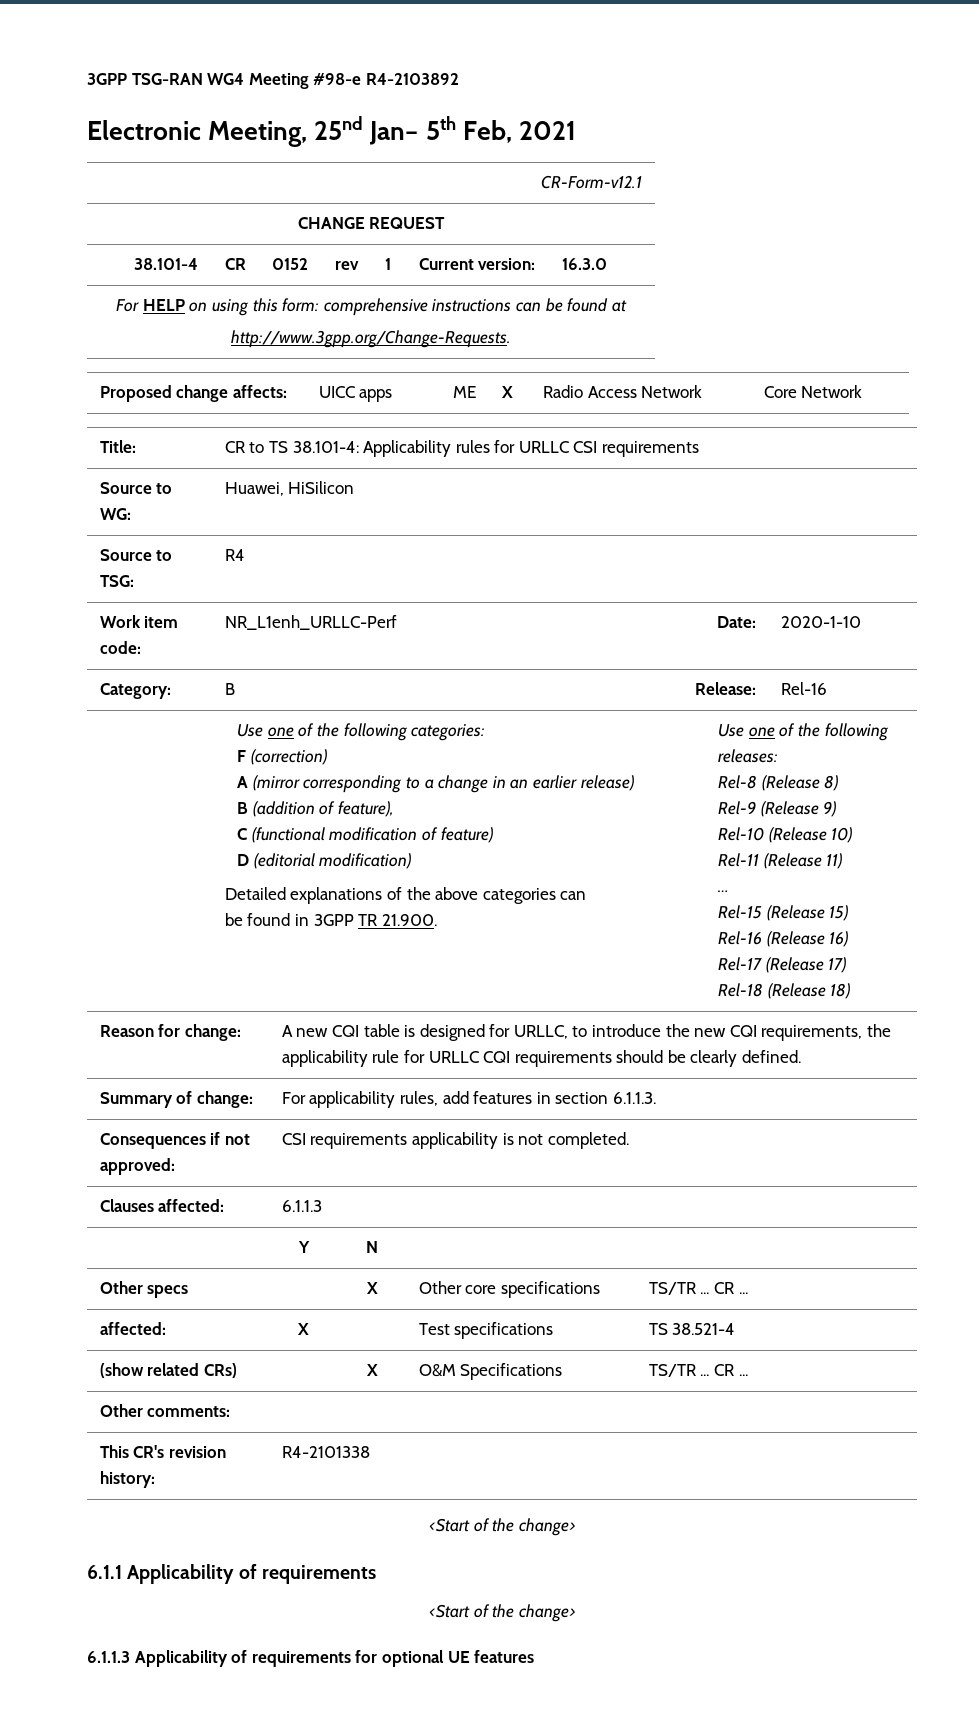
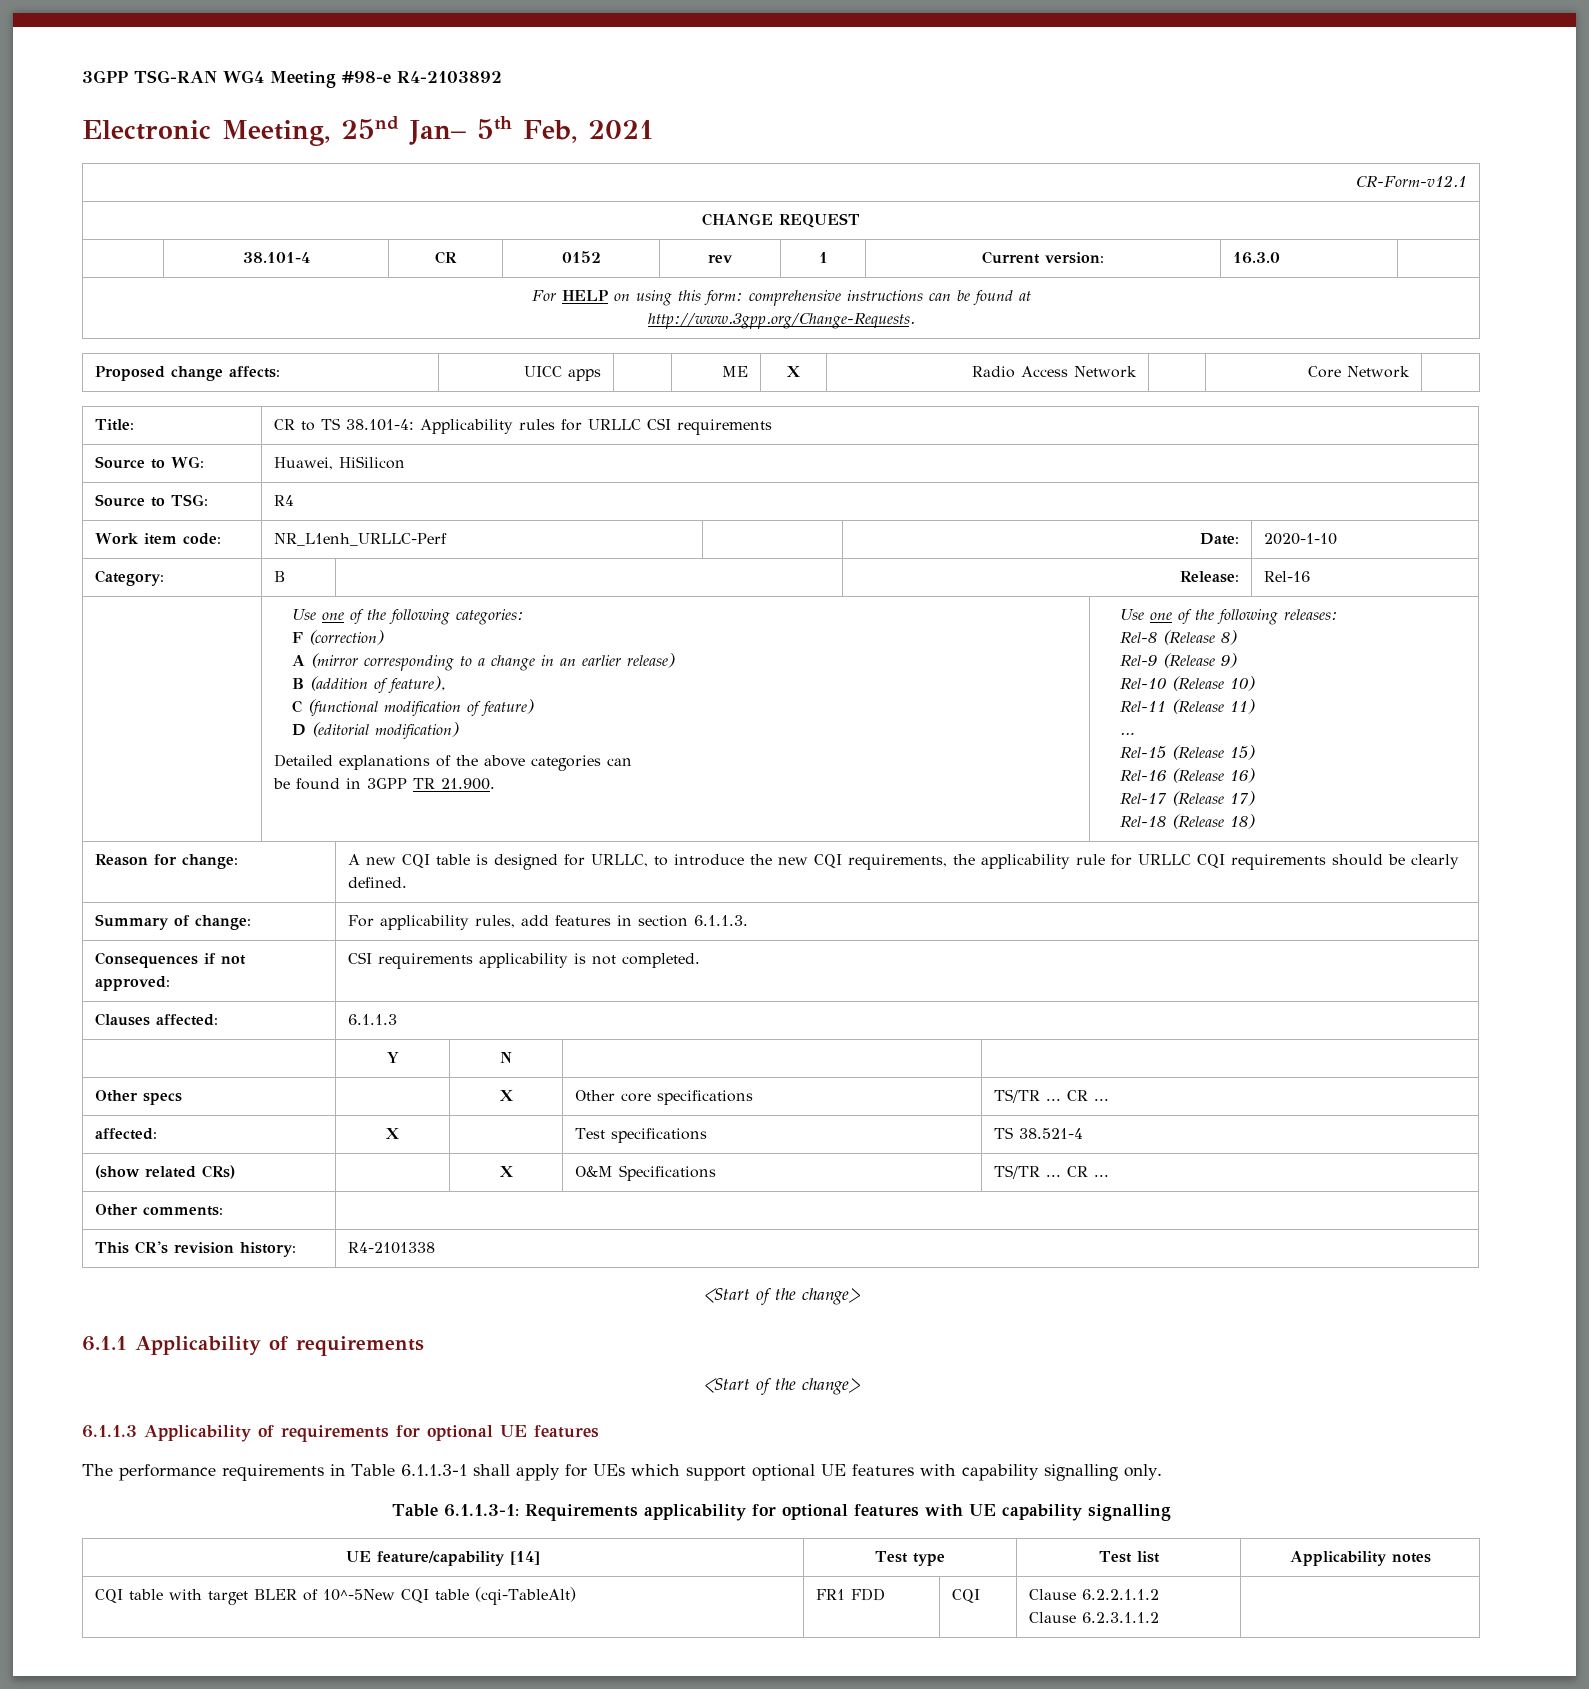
+ The performance requirements in Table 6.1.1.3-1 shall apply for UEs which support optional UE features with capability signalling only.
+ Table 6.1.1.3-1: Requirements applicability for optional features with UE capability signalling
+ UE feature/capability [14] | Test type | Test list | Applicability notes
+ CQI table with target BLER of 10^-5New CQI table (cqi-TableAlt) | FR1 FDD | CQI | Clause 6.2.2.1.1.2
+ Clause 6.2.3.1.1.2 |

